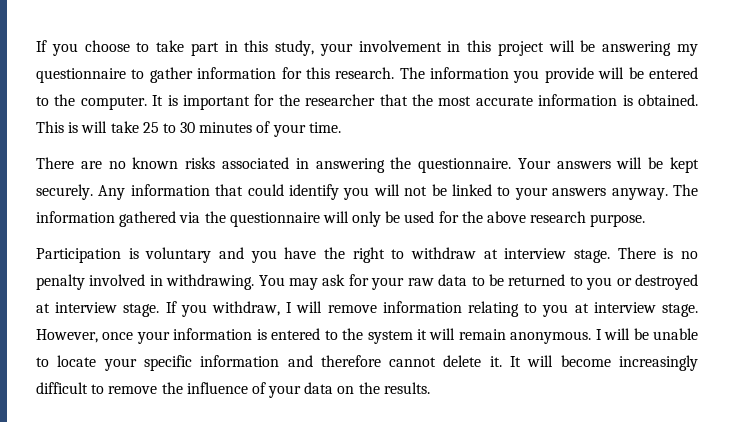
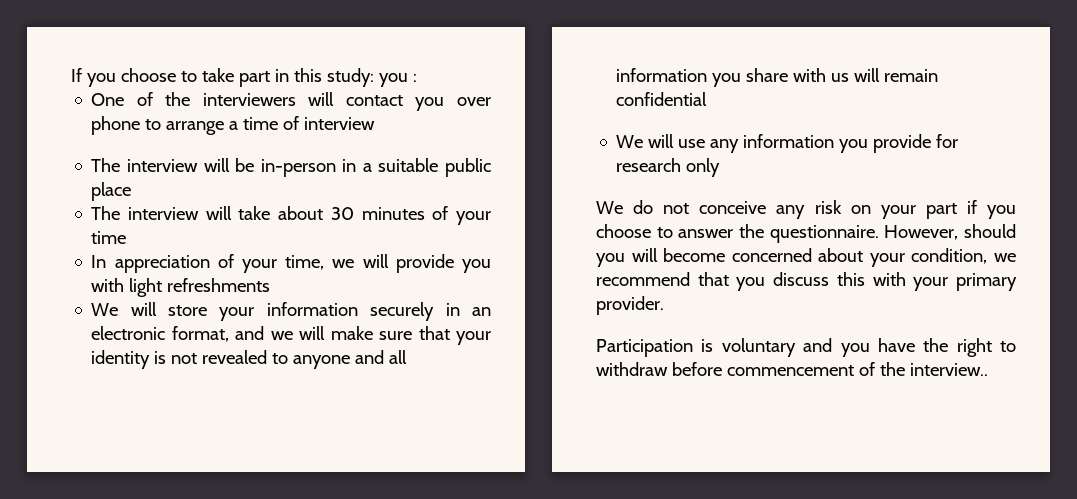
- If you choose to take part in this study, your involvement in this project will be answering my questionnaire to gather information for this research. The information you provide will be entered to the computer. It is important for the researcher that the most accurate information is obtained. This is will take 25 to 30 minutes of your time.
- There are no known risks associated in answering the questionnaire. Your answers will be kept securely. Any information that could identify you will not be linked to your answers anyway. The information gathered via the questionnaire will only be used for the above research purpose.
+ If you choose to take part in this study: you :
+ One of the interviewers will contact you over phone to arrange a time of interview
+ The interview will be in-person in a suitable public place
+ The interview will take about 30 minutes of your time
+ In appreciation of your time, we will provide you with light refreshments
+ We will store your information securely in an electronic format, and we will make sure that your identity is not revealed to anyone and all information you share with us will remain confidential
+ We will use any information you provide for research only
+ We do not conceive any risk on your part if you choose to answer the questionnaire. However, should you will become concerned about your condition, we recommend that you discuss this with your primary provider.
- Participation is voluntary and you have the right to withdraw at interview stage. There is no penalty involved in withdrawing. You may ask for your raw data to be returned to you or destroyed at interview stage. If you withdraw, I will remove information relating to you at interview stage. However, once your information is entered to the system it will remain anonymous. I will be unable to locate your specific information and therefore cannot delete it. It will become increasingly difficult to remove the influence of your data on the results.
+ Participation is voluntary and you have the right to withdraw before commencement of the interview..

